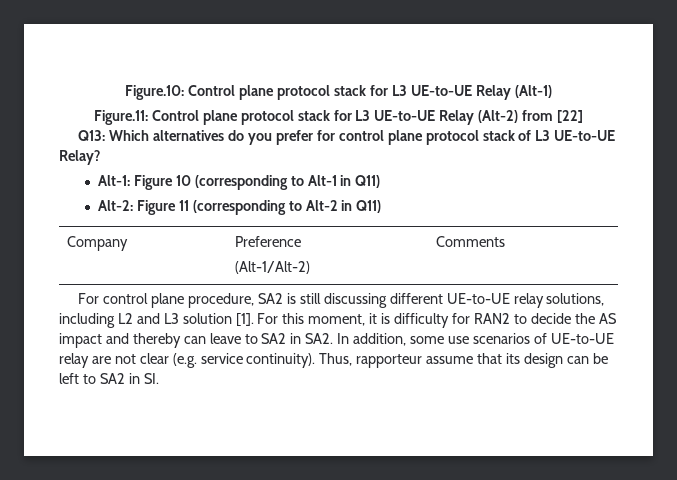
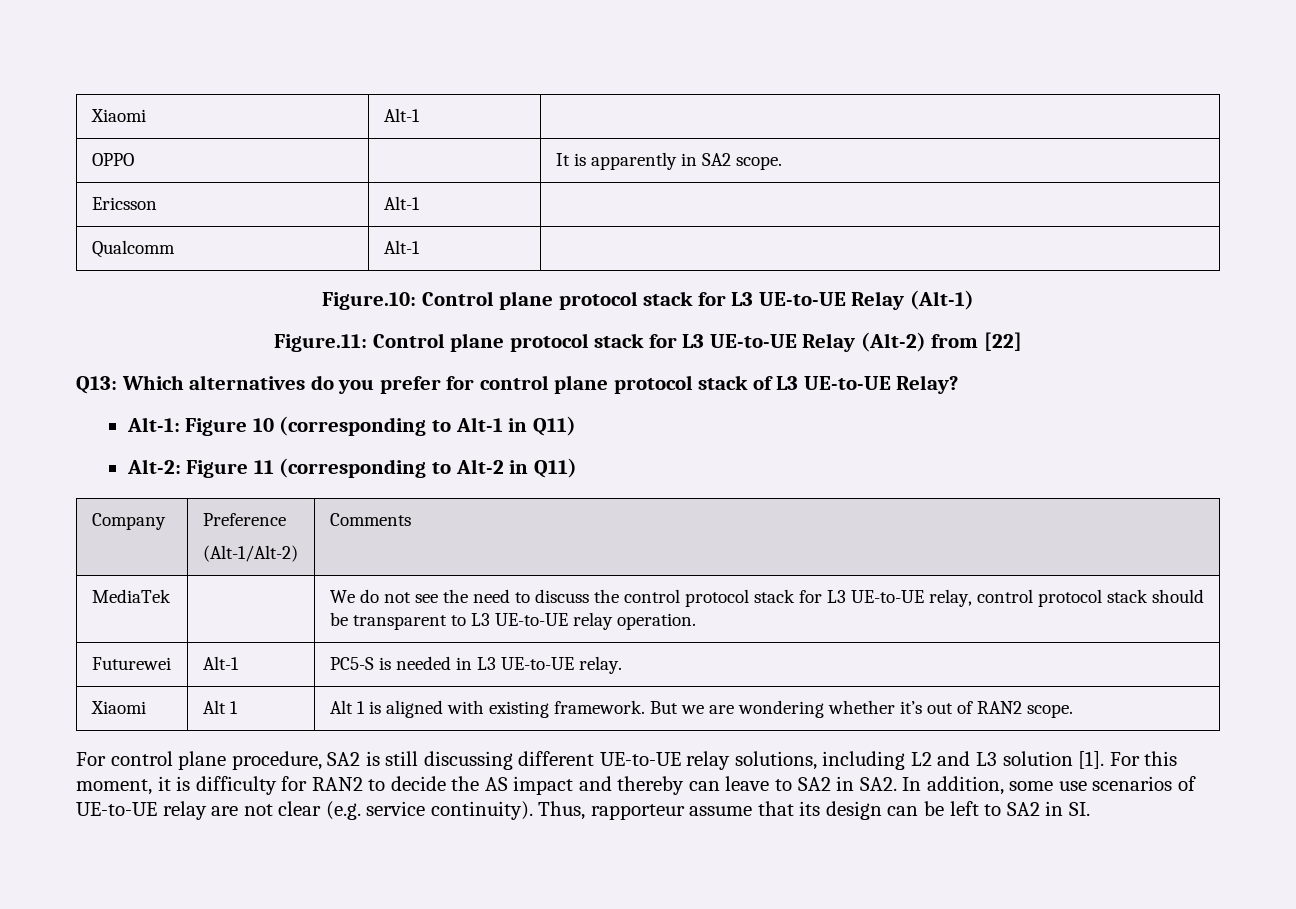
+ Xiaomi | Alt-1 |
+ OPPO | | It is apparently in SA2 scope.
+ Ericsson | Alt-1 |
+ Qualcomm | Alt-1 |
+ MediaTek | | We do not see the need to discuss the control protocol stack for L3 UE-to-UE relay, control protocol stack should be transparent to L3 UE-to-UE relay operation.
+ Futurewei | Alt-1 | PC5-S is needed in L3 UE-to-UE relay.
+ Xiaomi | Alt 1 | Alt 1 is aligned with existing framework. But we are wondering whether it’s out of RAN2 scope.

